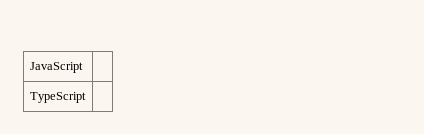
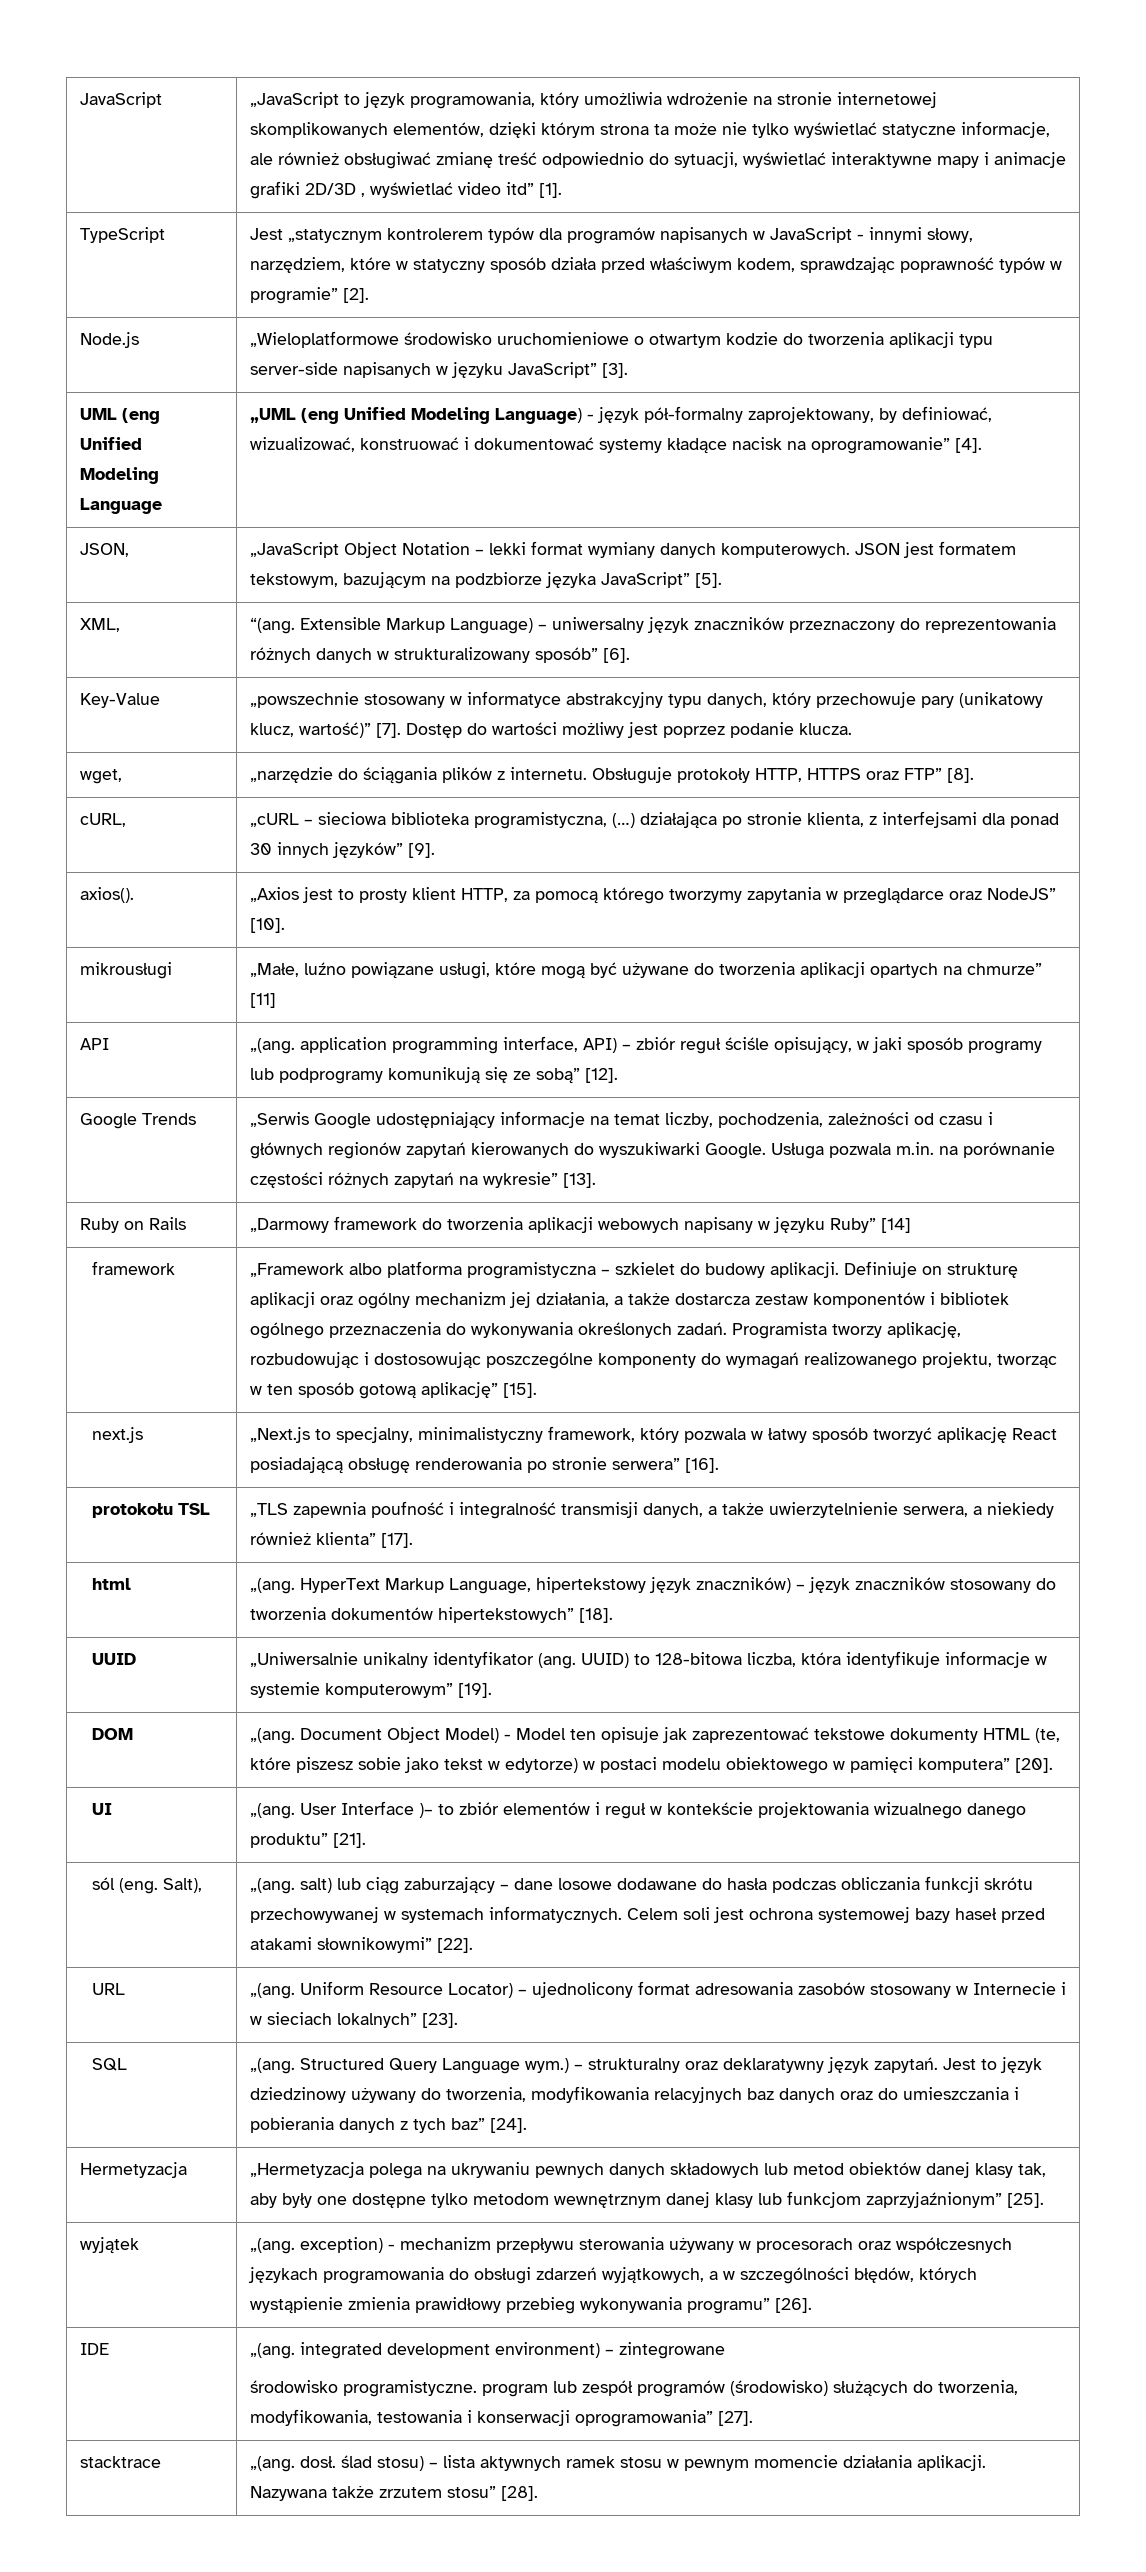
- TypeScript |
+ „JavaScript to język programowania, który umożliwia wdrożenie na stronie internetowej skomplikowanych elementów, dzięki którym strona ta może nie tylko wyświetlać statyczne informacje, ale również obsługiwać zmianę treść odpowiednio do sytuacji, wyświetlać interaktywne mapy i animacje grafiki 2D/3D , wyświetlać video itd” [1].
+ TypeScript | Jest „statycznym kontrolerem typów dla programów napisanych w JavaScript - innymi słowy, narzędziem, które w statyczny sposób działa przed właściwym kodem, sprawdzając poprawność typów w programie” [2].
+ Node.js | „Wieloplatformowe środowisko uruchomieniowe o otwartym kodzie do tworzenia aplikacji typu server-side napisanych w języku JavaScript” [3].
+ UML (eng Unified Modeling Language | „UML (eng Unified Modeling Language) - język pół-formalny zaprojektowany, by definiować, wizualizować, konstruować i dokumentować systemy kładące nacisk na oprogramowanie” [4].
+ JSON, | „JavaScript Object Notation – lekki format wymiany danych komputerowych. JSON jest formatem tekstowym, bazującym na podzbiorze języka JavaScript” [5].
+ XML, | “(ang. Extensible Markup Language) – uniwersalny język znaczników przeznaczony do reprezentowania różnych danych w strukturalizowany sposób” [6].
+ Key-Value | „powszechnie stosowany w informatyce abstrakcyjny typu danych, który przechowuje pary (unikatowy klucz, wartość)” [7]. Dostęp do wartości możliwy jest poprzez podanie klucza.
+ wget, | „narzędzie do ściągania plików z internetu. Obsługuje protokoły HTTP, HTTPS oraz FTP” [8].
+ cURL, | „cURL – sieciowa biblioteka programistyczna, (…) działająca po stronie klienta, z interfejsami dla ponad 30 innych języków” [9].
+ axios(). | „Axios jest to prosty klient HTTP, za pomocą którego tworzymy zapytania w przeglądarce oraz NodeJS” [10].
+ mikrousługi | „Małe, luźno powiązane usługi, które mogą być używane do tworzenia aplikacji opartych na chmurze” [11]
+ API | „(ang. application programming interface, API) – zbiór reguł ściśle opisujący, w jaki sposób programy lub podprogramy komunikują się ze sobą” [12].
+ Google Trends | „Serwis Google udostępniający informacje na temat liczby, pochodzenia, zależności od czasu i głównych regionów zapytań kierowanych do wyszukiwarki Google. Usługa pozwala m.in. na porównanie częstości różnych zapytań na wykresie” [13].
+ Ruby on Rails | „Darmowy framework do tworzenia aplikacji webowych napisany w języku Ruby” [14]
+ framework | „Framework albo platforma programistyczna – szkielet do budowy aplikacji. Definiuje on strukturę aplikacji oraz ogólny mechanizm jej działania, a także dostarcza zestaw komponentów i bibliotek ogólnego przeznaczenia do wykonywania określonych zadań. Programista tworzy aplikację, rozbudowując i dostosowując poszczególne komponenty do wymagań realizowanego projektu, tworząc w ten sposób gotową aplikację” [15].
+ next.js | „Next.js to specjalny, minimalistyczny framework, który pozwala w łatwy sposób tworzyć aplikację React posiadającą obsługę renderowania po stronie serwera” [16].
+ protokołu TSL | „TLS zapewnia poufność i integralność transmisji danych, a także uwierzytelnienie serwera, a niekiedy również klienta” [17].
+ html | „(ang. HyperText Markup Language, hipertekstowy język znaczników) – język znaczników stosowany do tworzenia dokumentów hipertekstowych” [18].
+ UUID | „Uniwersalnie unikalny identyfikator (ang. UUID) to 128-bitowa liczba, która identyfikuje informacje w systemie komputerowym” [19].
+ DOM | „(ang. Document Object Model) - Model ten opisuje jak zaprezentować tekstowe dokumenty HTML (te, które piszesz sobie jako tekst w edytorze) w postaci modelu obiektowego w pamięci komputera” [20].
+ UI | „(ang. User Interface )– to zbiór elementów i reguł w kontekście projektowania wizualnego danego produktu” [21].
+ sól (eng. Salt), | „(ang. salt) lub ciąg zaburzający – dane losowe dodawane do hasła podczas obliczania funkcji skrótu przechowywanej w systemach informatycznych. Celem soli jest ochrona systemowej bazy haseł przed atakami słownikowymi” [22].
+ URL | „(ang. Uniform Resource Locator) – ujednolicony format adresowania zasobów stosowany w Internecie i w sieciach lokalnych” [23].
+ SQL | „(ang. Structured Query Language wym.) – strukturalny oraz deklaratywny język zapytań. Jest to język dziedzinowy używany do tworzenia, modyfikowania relacyjnych baz danych oraz do umieszczania i pobierania danych z tych baz” [24].
+ Hermetyzacja | „Hermetyzacja polega na ukrywaniu pewnych danych składowych lub metod obiektów danej klasy tak, aby były one dostępne tylko metodom wewnętrznym danej klasy lub funkcjom zaprzyjaźnionym” [25].
+ wyjątek | „(ang. exception) - mechanizm przepływu sterowania używany w procesorach oraz współczesnych językach programowania do obsługi zdarzeń wyjątkowych, a w szczególności błędów, których wystąpienie zmienia prawidłowy przebieg wykonywania programu” [26].
+ IDE | „(ang. integrated development environment) – zintegrowane
+ środowisko programistyczne. program lub zespół programów (środowisko) służących do tworzenia, modyfikowania, testowania i konserwacji oprogramowania” [27].
+ stacktrace | „(ang. dosł. ślad stosu) – lista aktywnych ramek stosu w pewnym momencie działania aplikacji. Nazywana także zrzutem stosu” [28].

